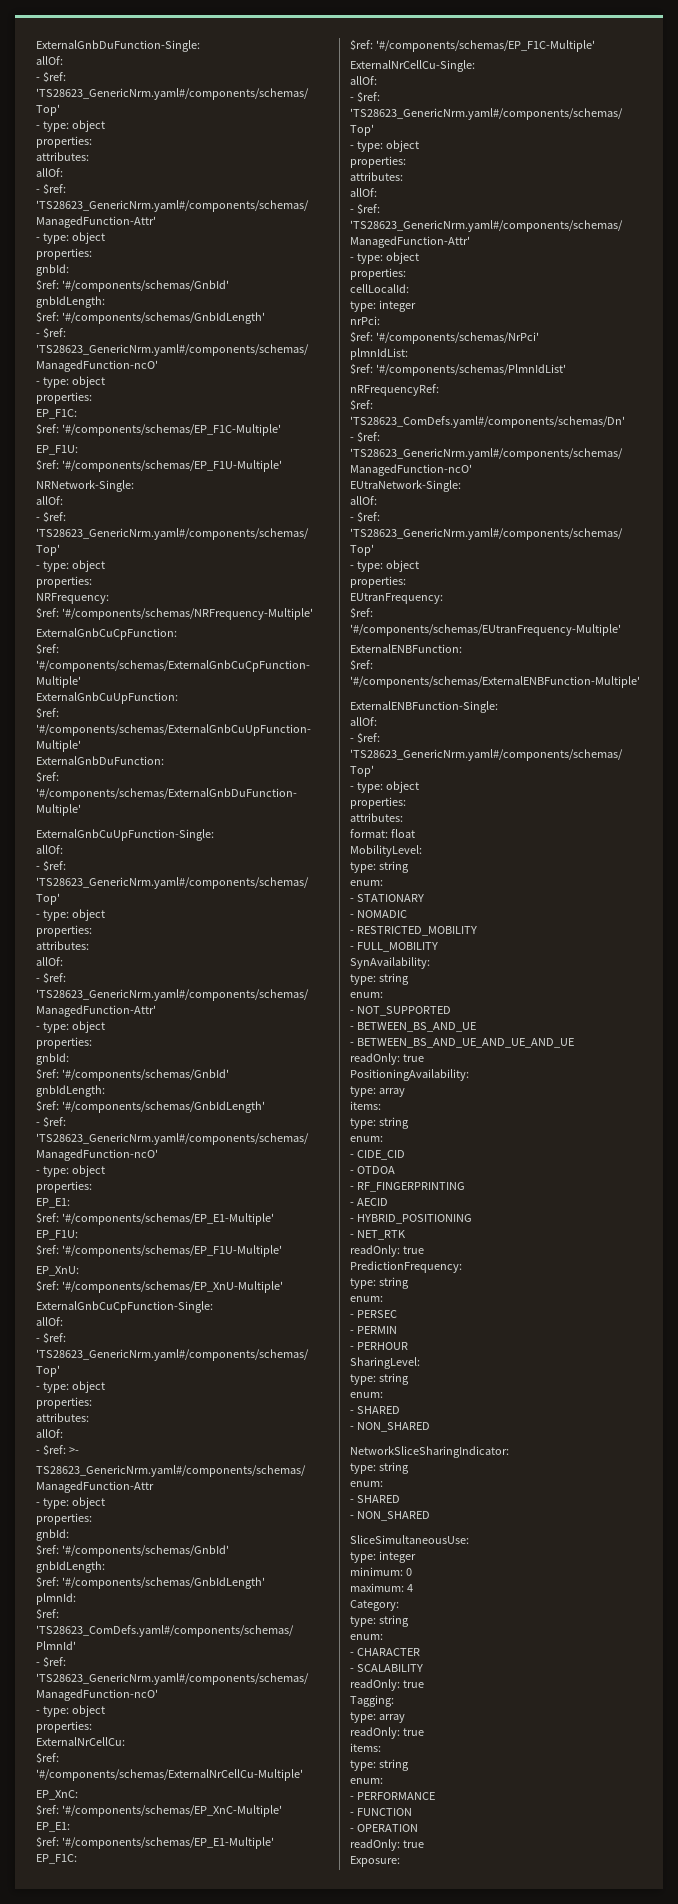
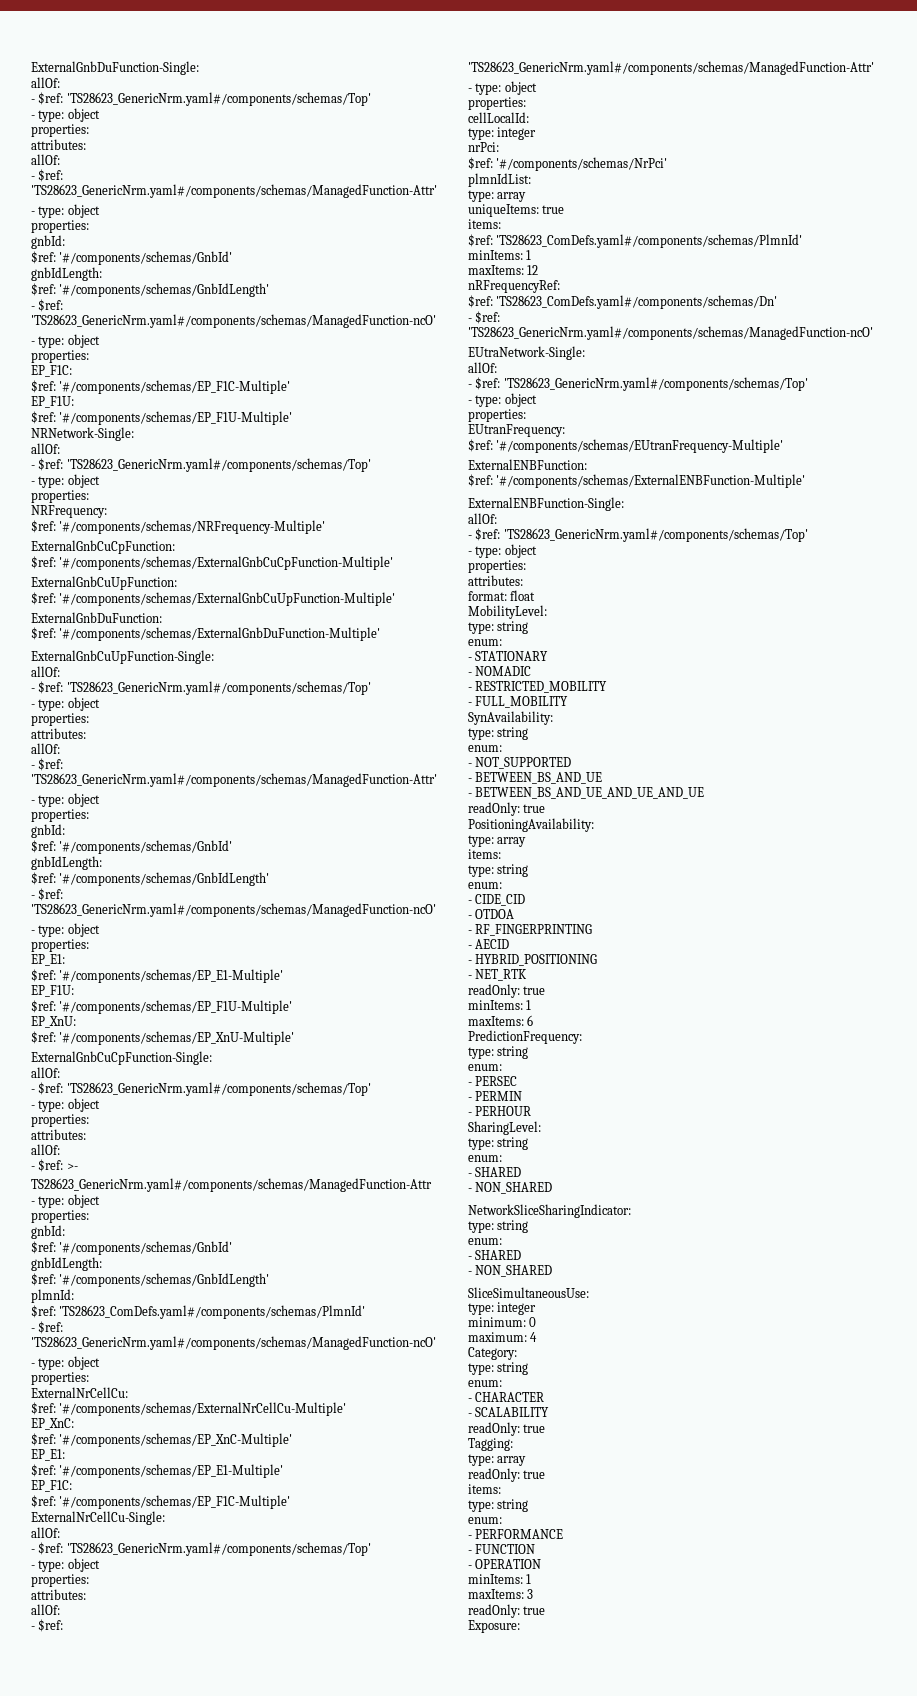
  plmnIdList:
- $ref: '#/components/schemas/PlmnIdList'
+ type: array
+ uniqueItems: true
+ items:
+ $ref: 'TS28623_ComDefs.yaml#/components/schemas/PlmnId'
+ minItems: 1
+ maxItems: 12
  - NET_RTK
  readOnly: true
+ minItems: 1
+ maxItems: 6
  - OPERATION
+ minItems: 1
+ maxItems: 3

